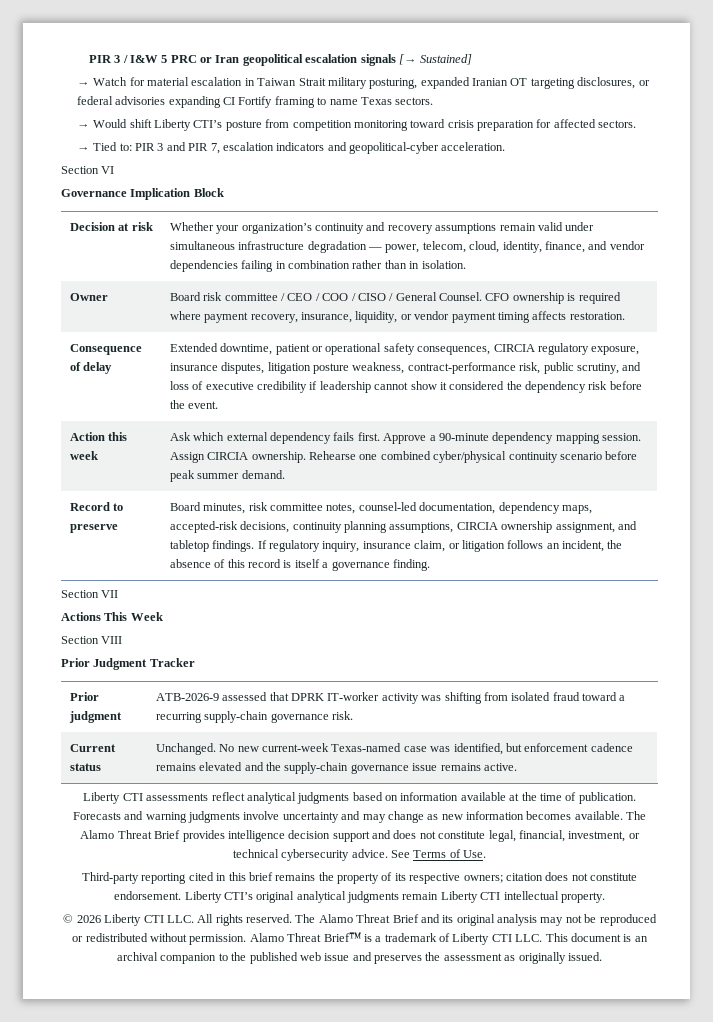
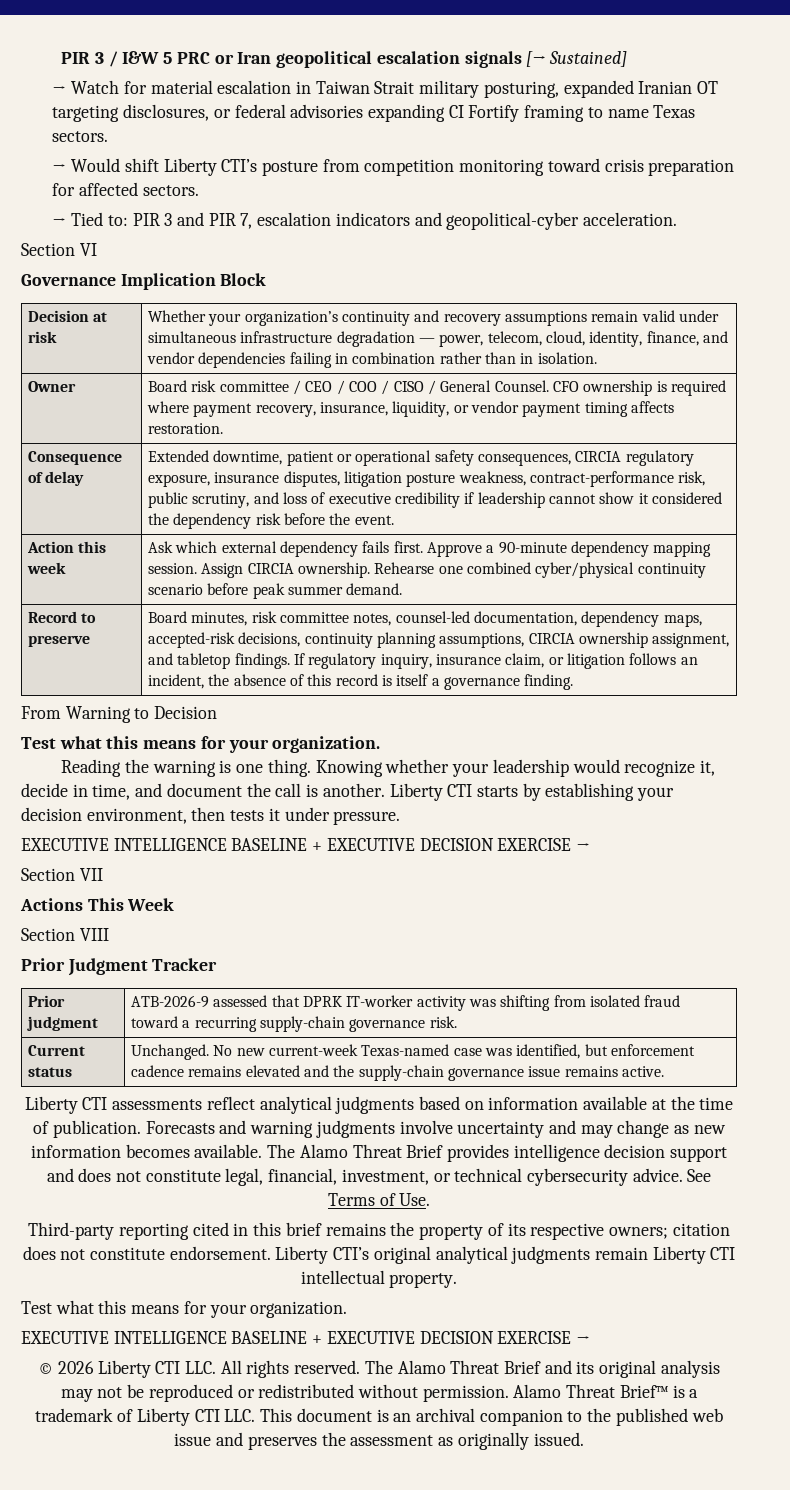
+ From Warning to Decision
+ Test what this means for your organization.
+ Reading the warning is one thing. Knowing whether your leadership would recognize it, decide in time, and document the call is another. Liberty CTI starts by establishing your decision environment, then tests it under pressure.
+ EXECUTIVE INTELLIGENCE BASELINE + EXECUTIVE DECISION EXERCISE →
  Liberty CTI’s original analytical judgments remain Liberty CTI intellectual property.
+ Test what this means for your organization.
+ EXECUTIVE INTELLIGENCE BASELINE + EXECUTIVE DECISION EXERCISE →

